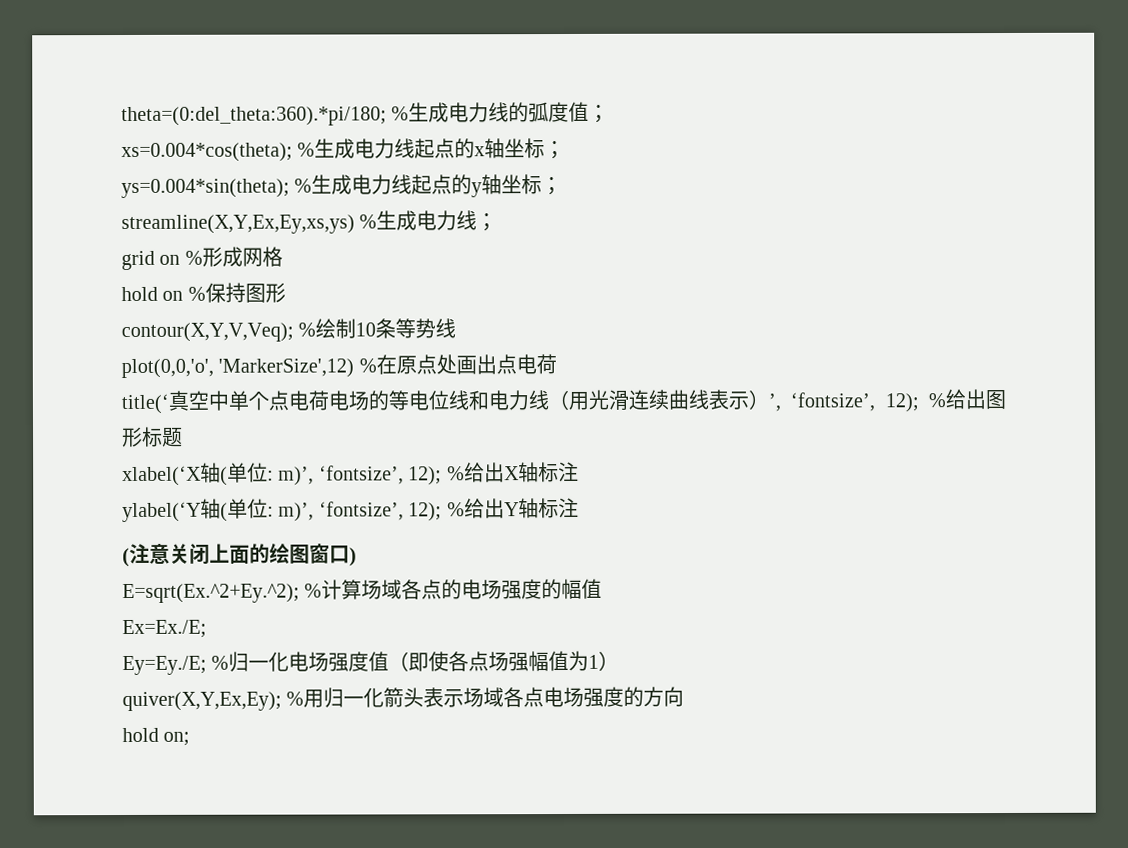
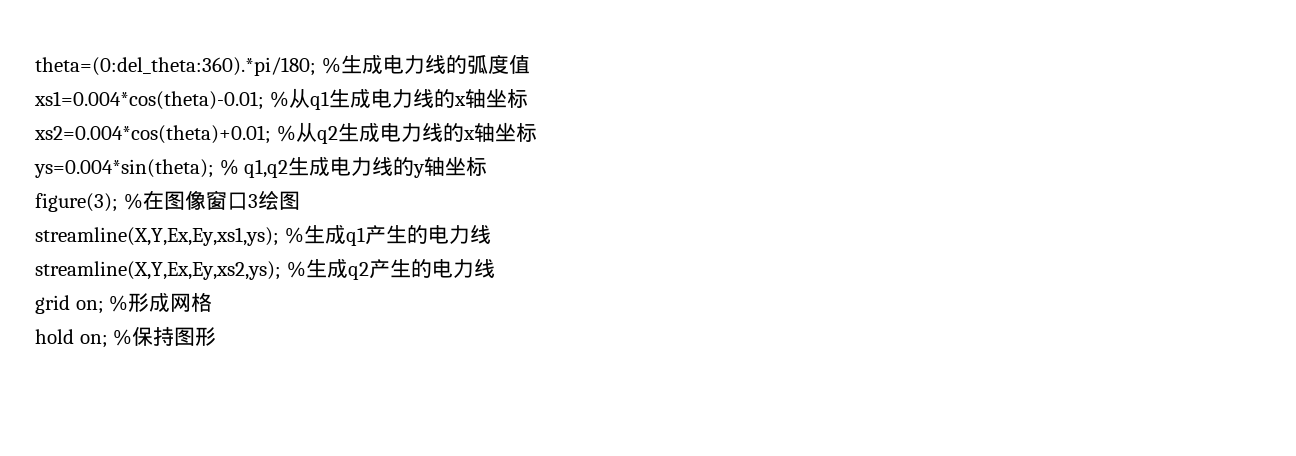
- theta=(0:del_theta:360).*pi/180; %生成电力线的弧度值；
- xs=0.004*cos(theta); %生成电力线起点的x轴坐标；
- ys=0.004*sin(theta); %生成电力线起点的y轴坐标；
- streamline(X,Y,Ex,Ey,xs,ys) %生成电力线；
+ theta=(0:del_theta:360).*pi/180; %生成电力线的弧度值
+ xs1=0.004*cos(theta)-0.01; %从q1生成电力线的x轴坐标
+ xs2=0.004*cos(theta)+0.01; %从q2生成电力线的x轴坐标
+ ys=0.004*sin(theta); % q1,q2生成电力线的y轴坐标
+ figure(3); %在图像窗口3绘图
+ streamline(X,Y,Ex,Ey,xs1,ys); %生成q1产生的电力线
+ streamline(X,Y,Ex,Ey,xs2,ys); %生成q2产生的电力线
- grid on %形成网格
+ grid on; %形成网格
- hold on %保持图形
+ hold on; %保持图形
- contour(X,Y,V,Veq); %绘制10条等势线
- plot(0,0,'o', 'MarkerSize',12) %在原点处画出点电荷
- title(‘真空中单个点电荷电场的等电位线和电力线（用光滑连续曲线表示）’, ‘fontsize’, 12); %给出图形标题
- xlabel(‘X轴(单位: m)’, ‘fontsize’, 12); %给出X轴标注
- ylabel(‘Y轴(单位: m)’, ‘fontsize’, 12); %给出Y轴标注
- (注意关闭上面的绘图窗口)
- E=sqrt(Ex.^2+Ey.^2); %计算场域各点的电场强度的幅值
- Ex=Ex./E;
- Ey=Ey./E; %归一化电场强度值（即使各点场强幅值为1）
- quiver(X,Y,Ex,Ey); %用归一化箭头表示场域各点电场强度的方向
- hold on;

